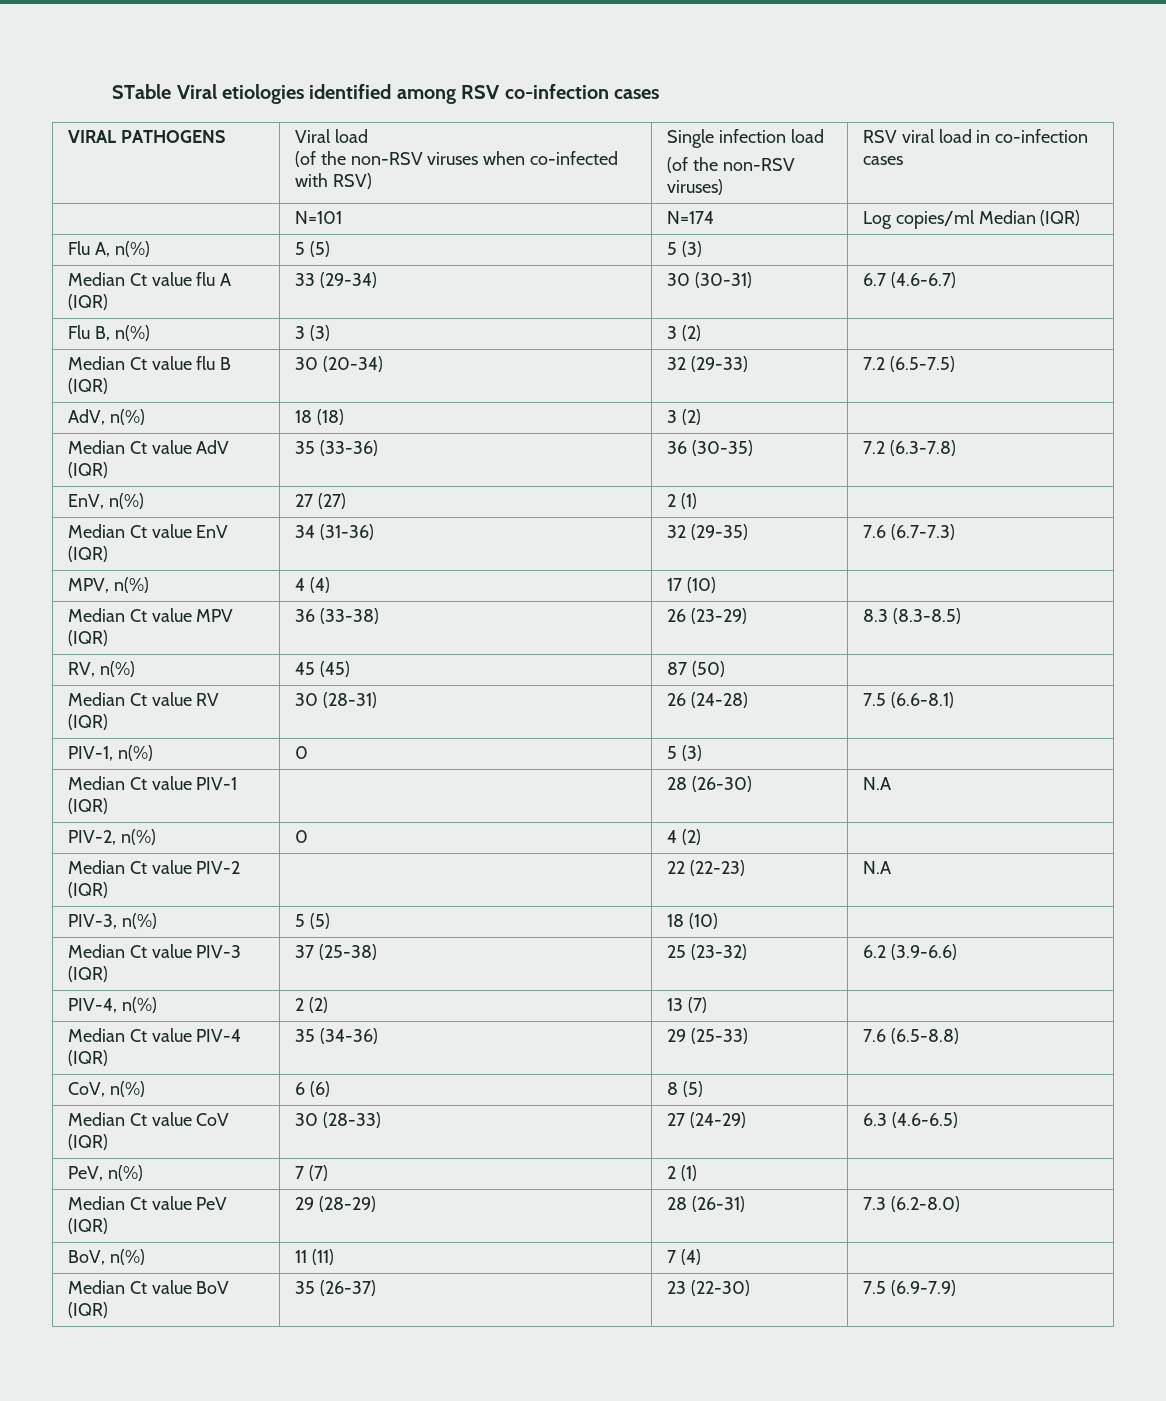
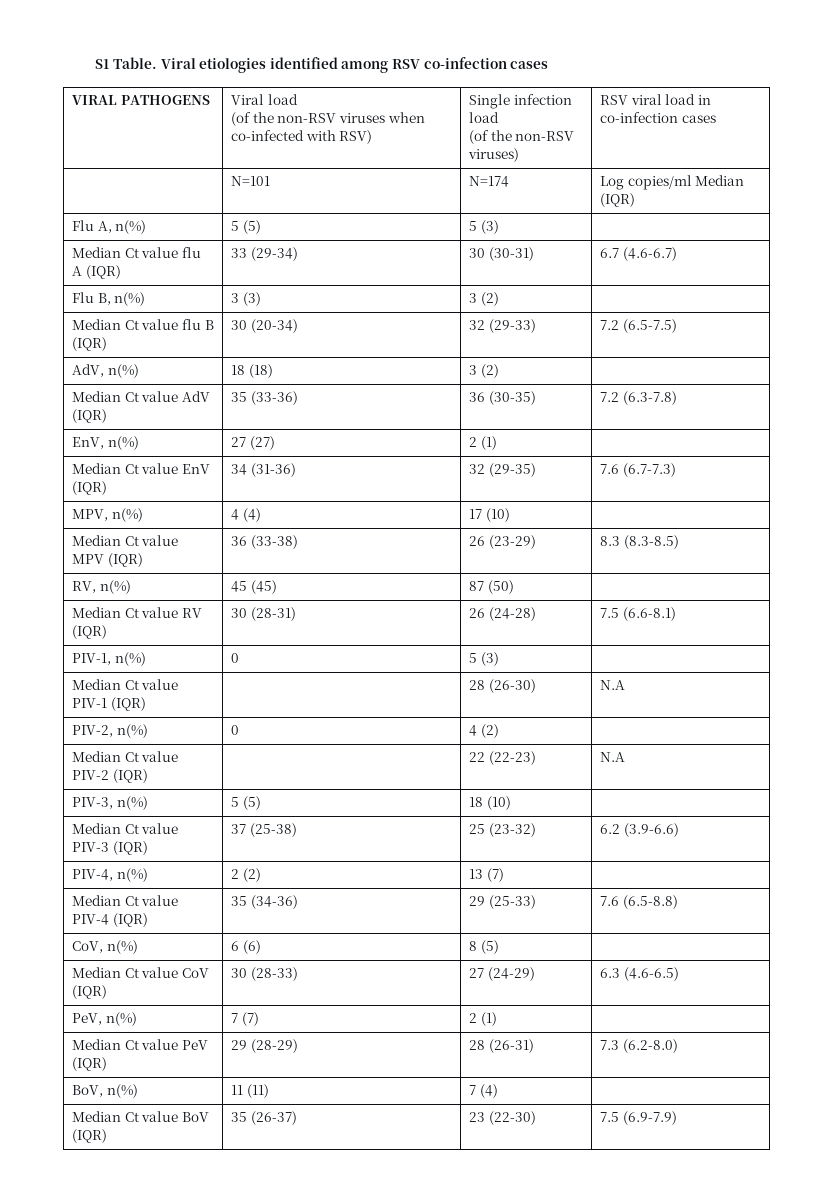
- STable Viral etiologies identified among RSV co-infection cases
+ S1 Table. Viral etiologies identified among RSV co-infection cases

